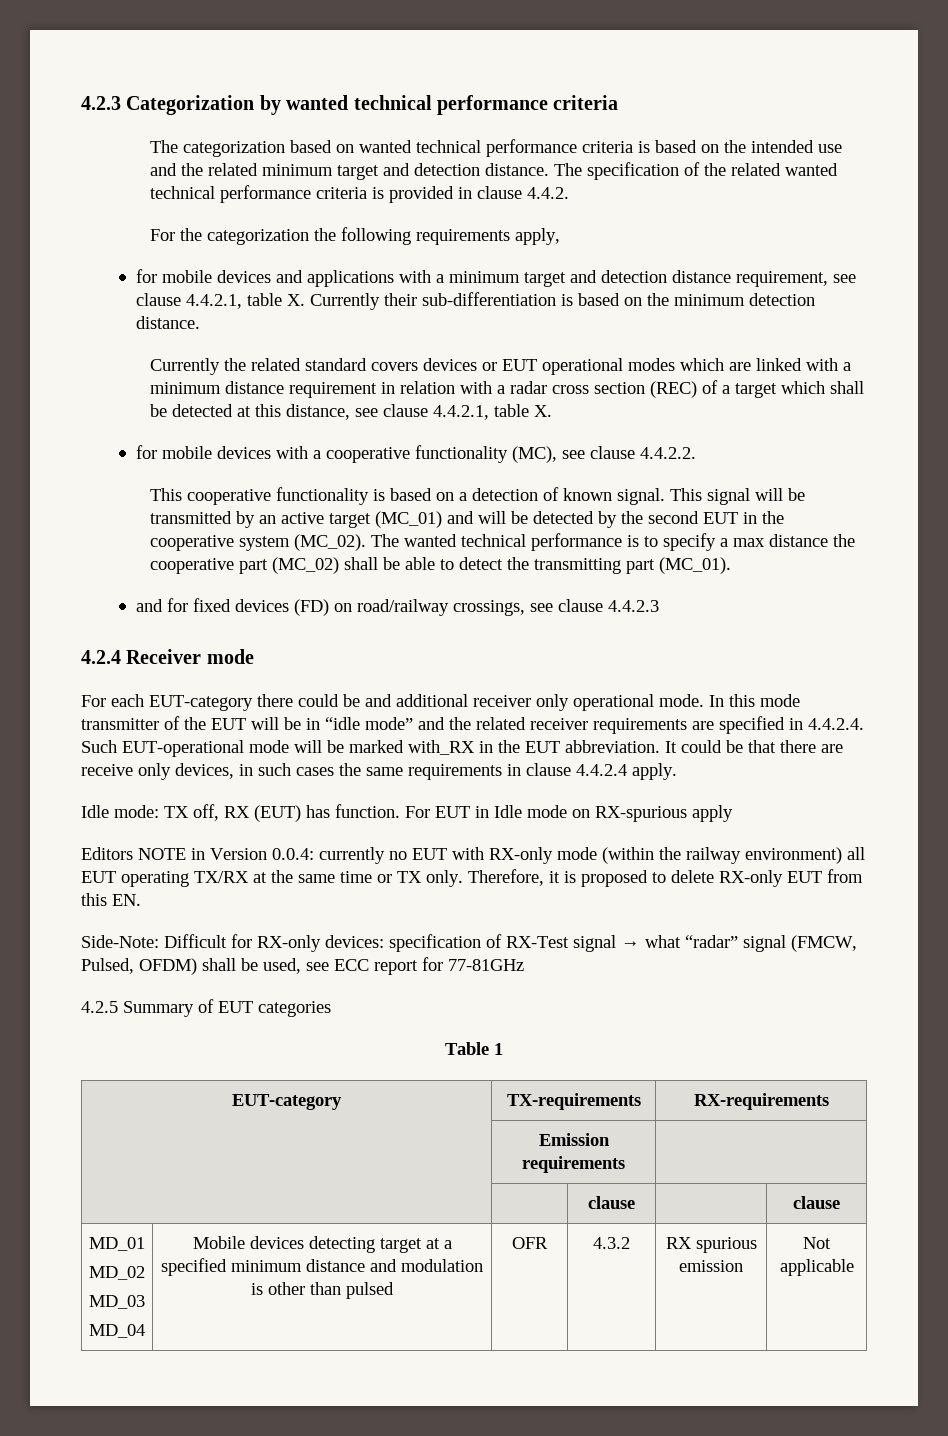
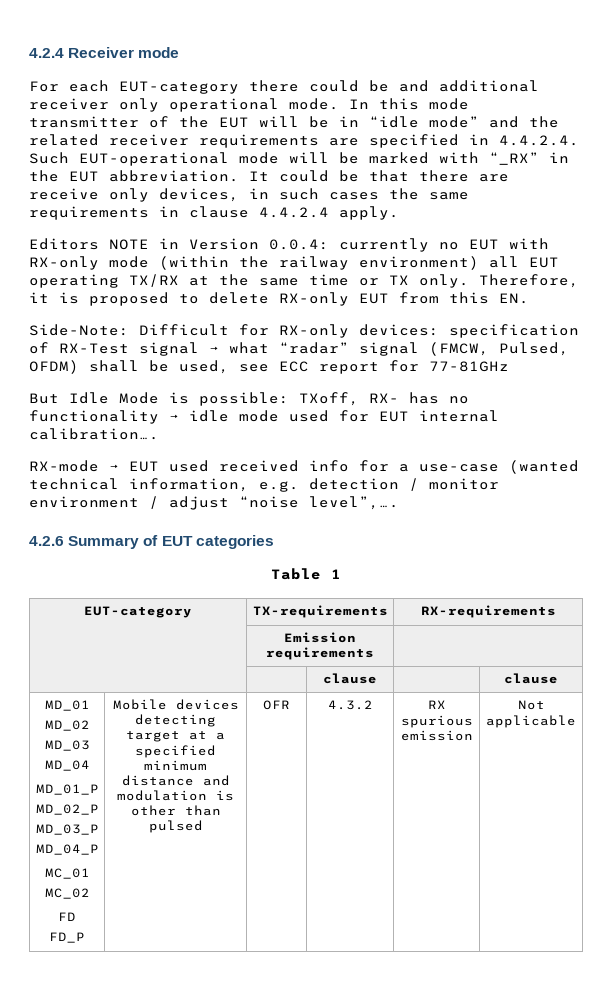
- 4.2.3 Categorization by wanted technical performance criteria
- The categorization based on wanted technical performance criteria is based on the intended use and the related minimum target and detection distance. The specification of the related wanted technical performance criteria is provided in clause 4.4.2.
- For the categorization the following requirements apply,
- for mobile devices and applications with a minimum target and detection distance requirement, see clause 4.4.2.1, table X. Currently their sub-differentiation is based on the minimum detection distance.
- Currently the related standard covers devices or EUT operational modes which are linked with a minimum distance requirement in relation with a radar cross section (REC) of a target which shall be detected at this distance, see clause 4.4.2.1, table X.
- for mobile devices with a cooperative functionality (MC), see clause 4.4.2.2.
- This cooperative functionality is based on a detection of known signal. This signal will be transmitted by an active target (MC_01) and will be detected by the second EUT in the cooperative system (MC_02). The wanted technical performance is to specify a max distance the cooperative part (MC_02) shall be able to detect the transmitting part (MC_01).
- and for fixed devices (FD) on road/railway crossings, see clause 4.4.2.3
- In this mode transmitter of the EUT will be in “idle mode” and the related receiver requirements are specified in 4.4.2.4. Such EUT-operational mode will be marked with_RX in the EUT abbreviation.
+ In this mode transmitter of the EUT will be in “idle mode” and the related receiver requirements are specified in 4.4.2.4. Such EUT-operational mode will be marked with “_RX” in the EUT abbreviation.
- Idle mode: TX off, RX (EUT) has function. For EUT in Idle mode on RX-spurious apply
- 4.2.5 Summary of EUT categories
+ But Idle Mode is possible: TXoff, RX- has no functionality → idle mode used for EUT internal calibration….
+ RX-mode → EUT used received info for a use-case (wanted technical information, e.g. detection / monitor environment / adjust “noise level”,….
+ 4.2.6 Summary of EUT categories
  MD_01
  MD_02
  MD_03
- MD_04 | Mobile devices detecting target at a specified minimum distance and modulation is other than pulsed | OFR | 4.3.2 | RX spurious emission | Not applicable
+ MD_04
+ MD_01_P
+ MD_02_P
+ MD_03_P
+ MD_04_P
+ MC_01
+ MC_02
+ FD
+ FD_P | Mobile devices detecting target at a specified minimum distance and modulation is other than pulsed | OFR | 4.3.2 | RX spurious emission | Not applicable

